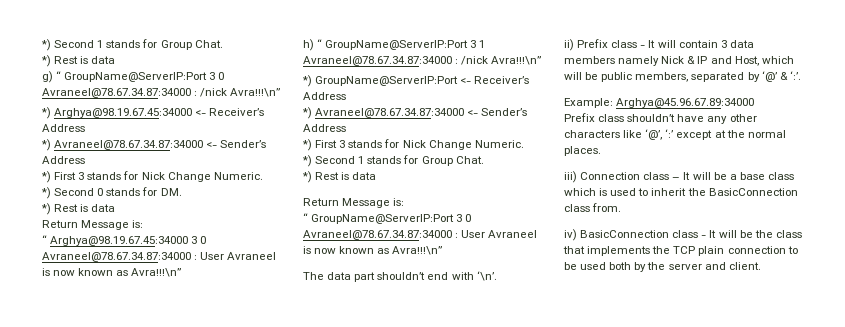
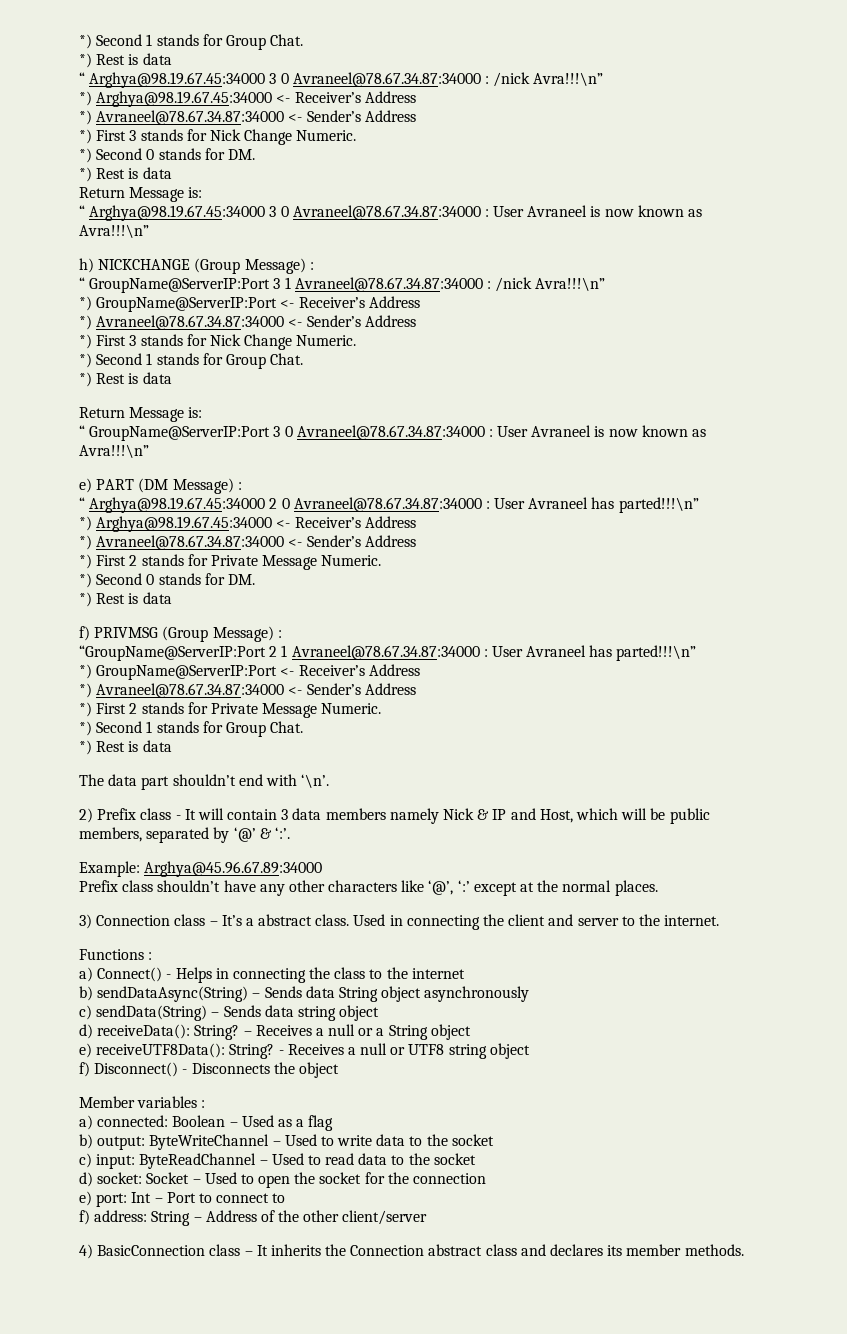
- g) “ GroupName@ServerIP:Port 3 0 Avraneel@78.67.34.87:34000 : /nick Avra!!!\n”
+ “ Arghya@98.19.67.45:34000 3 0 Avraneel@78.67.34.87:34000 : /nick Avra!!!\n”
- h) “ GroupName@ServerIP:Port 3 1 Avraneel@78.67.34.87:34000 : /nick Avra!!!\n”
+ h) NICKCHANGE (Group Message) :
+ “ GroupName@ServerIP:Port 3 1 Avraneel@78.67.34.87:34000 : /nick Avra!!!\n”
+ e) PART (DM Message) :
+ “ Arghya@98.19.67.45:34000 2 0 Avraneel@78.67.34.87:34000 : User Avraneel has parted!!!\n”
+ *) Arghya@98.19.67.45:34000 <- Receiver’s Address
+ *) Avraneel@78.67.34.87:34000 <- Sender’s Address
+ *) First 2 stands for Private Message Numeric.
+ *) Second 0 stands for DM.
+ *) Rest is data
+ f) PRIVMSG (Group Message) :
+ “GroupName@ServerIP:Port 2 1 Avraneel@78.67.34.87:34000 : User Avraneel has parted!!!\n”
+ *) GroupName@ServerIP:Port <- Receiver’s Address
+ *) Avraneel@78.67.34.87:34000 <- Sender’s Address
+ *) First 2 stands for Private Message Numeric.
+ *) Second 1 stands for Group Chat.
+ *) Rest is data
- ii) Prefix class - It will contain 3 data members namely Nick & IP and Host, which will be public members, separated by ‘@’ & ‘:’.
+ 2) Prefix class - It will contain 3 data members namely Nick & IP and Host, which will be public members, separated by ‘@’ & ‘:’.
- iii) Connection class – It will be a base class which is used to inherit the BasicConnection class from.
- iv) BasicConnection class - It will be the class that implements the TCP plain connection to be used both by the server and client.
+ 3) Connection class – It’s a abstract class. Used in connecting the client and server to the internet.
+ Functions :
+ a) Connect() - Helps in connecting the class to the internet
+ b) sendDataAsync(String) – Sends data String object asynchronously
+ c) sendData(String) – Sends data string object
+ d) receiveData(): String? – Receives a null or a String object
+ e) receiveUTF8Data(): String? - Receives a null or UTF8 string object
+ f) Disconnect() - Disconnects the object
+ Member variables :
+ a) connected: Boolean – Used as a flag
+ b) output: ByteWriteChannel – Used to write data to the socket
+ c) input: ByteReadChannel – Used to read data to the socket
+ d) socket: Socket – Used to open the socket for the connection
+ e) port: Int – Port to connect to
+ f) address: String – Address of the other client/server
+ 4) BasicConnection class – It inherits the Connection abstract class and declares its member methods.

